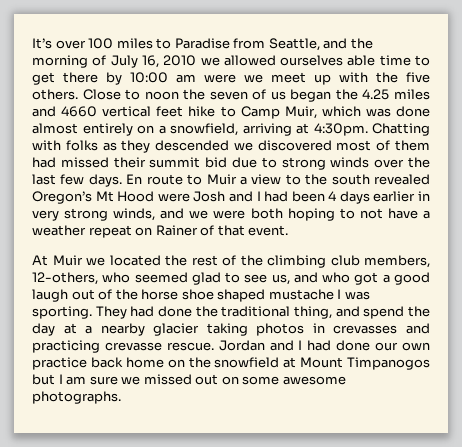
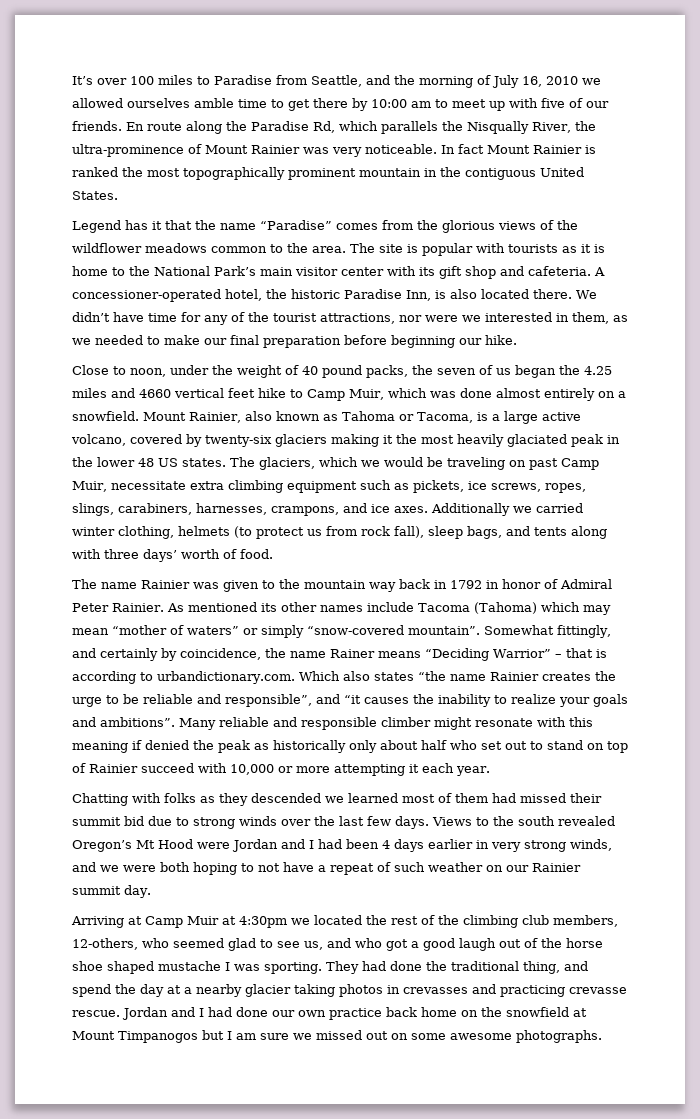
- It’s over 100 miles to Paradise from Seattle, and the morning of July 16, 2010 we allowed ourselves able time to get there by 10:00 am were we meet up with the five others. Close to noon the seven of us began the 4.25 miles and 4660 vertical feet hike to Camp Muir, which was done almost entirely on a snowfield, arriving at 4:30pm. Chatting with folks as they descended we discovered most of them had missed their summit bid due to strong winds over the last few days.
+ It’s over 100 miles to Paradise from Seattle, and the morning of July 16, 2010 we allowed ourselves amble time to get there by 10:00 am to meet up with five of our friends. En route along the Paradise Rd, which parallels the Nisqually River, the ultra-prominence of Mount Rainier was very noticeable. In fact Mount Rainier is ranked the most topographically prominent mountain in the contiguous United States.
+ Legend has it that the name “Paradise” comes from the glorious views of the wildflower meadows common to the area. The site is popular with tourists as it is home to the National Park’s main visitor center with its gift shop and cafeteria. A concessioner-operated hotel, the historic Paradise Inn, is also located there. We didn’t have time for any of the tourist attractions, nor were we interested in them, as we needed to make our final preparation before beginning our hike.
+ Close to noon, under the weight of 40 pound packs, the seven of us began the 4.25 miles and 4660 vertical feet hike to Camp Muir, which was done almost entirely on a snowfield. Mount Rainier, also known as Tahoma or Tacoma, is a large active volcano, covered by twenty-six glaciers making it the most heavily glaciated peak in the lower 48 US states. The glaciers, which we would be traveling on past Camp Muir, necessitate extra climbing equipment such as pickets, ice screws, ropes, slings, carabiners, harnesses, crampons, and ice axes. Additionally we carried winter clothing, helmets (to protect us from rock fall), sleep bags, and tents along with three days’ worth of food.
+ The name Rainier was given to the mountain way back in 1792 in honor of Admiral Peter Rainier. As mentioned its other names include Tacoma (Tahoma) which may mean “mother of waters” or simply “snow-covered mountain”. Somewhat fittingly, and certainly by coincidence, the name Rainer means “Deciding Warrior” – that is according to urbandictionary.com. Which also states “the name Rainier creates the urge to be reliable and responsible”, and “it causes the inability to realize your goals and ambitions”. Many reliable and responsible climber might resonate with this meaning if denied the peak as historically only about half who set out to stand on top of Rainier succeed with 10,000 or more attempting it each year.
+ Chatting with folks as they descended we learned most of them had missed their summit bid due to strong winds over the last few days.
- En route to Muir a view to the south revealed Oregon’s Mt Hood were Josh and I had been 4 days earlier in very strong winds, and we were both hoping to not have a weather repeat on Rainer of that event.
- At Muir we located the rest of the climbing club members, 12-others, who seemed glad to see us, and who got a good laugh out of the horse shoe shaped mustache I was sporting.
+ Views to the south revealed Oregon’s Mt Hood were Jordan and I had been 4 days earlier in very strong winds, and we were both hoping to not have a repeat of such weather on our Rainier summit day.
+ Arriving at Camp Muir at 4:30pm we located the rest of the climbing club members, 12-others, who seemed glad to see us, and who got a good laugh out of the horse shoe shaped mustache I was sporting.

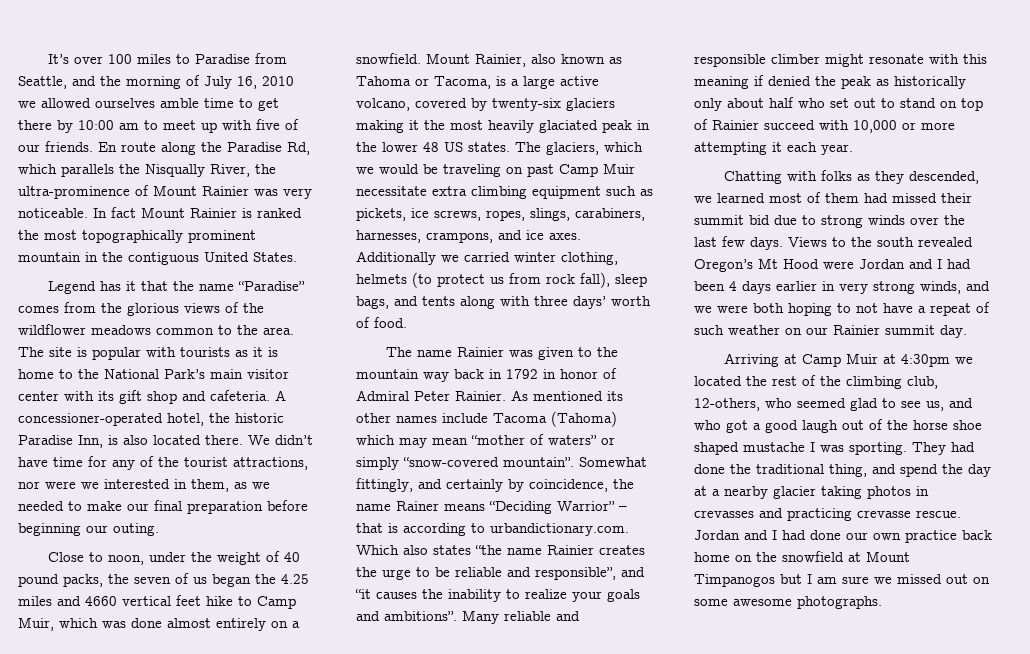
- We didn’t have time for any of the tourist attractions, nor were we interested in them, as we needed to make our final preparation before beginning our hike.
+ We didn’t have time for any of the tourist attractions, nor were we interested in them, as we needed to make our final preparation before beginning our outing.
- The glaciers, which we would be traveling on past Camp Muir, necessitate extra climbing equipment such as pickets, ice screws, ropes, slings, carabiners, harnesses, crampons, and ice axes.
+ The glaciers, which we would be traveling on past Camp Muir necessitate extra climbing equipment such as pickets, ice screws, ropes, slings, carabiners, harnesses, crampons, and ice axes.
- Chatting with folks as they descended we learned most of them had missed their summit bid due to strong winds over the last few days.
+ Chatting with folks as they descended, we learned most of them had missed their summit bid due to strong winds over the last few days.
- Arriving at Camp Muir at 4:30pm we located the rest of the climbing club members, 12-others, who seemed glad to see us, and who got a good laugh out of the horse shoe shaped mustache I was sporting.
+ Arriving at Camp Muir at 4:30pm we located the rest of the climbing club, 12-others, who seemed glad to see us, and who got a good laugh out of the horse shoe shaped mustache I was sporting.

